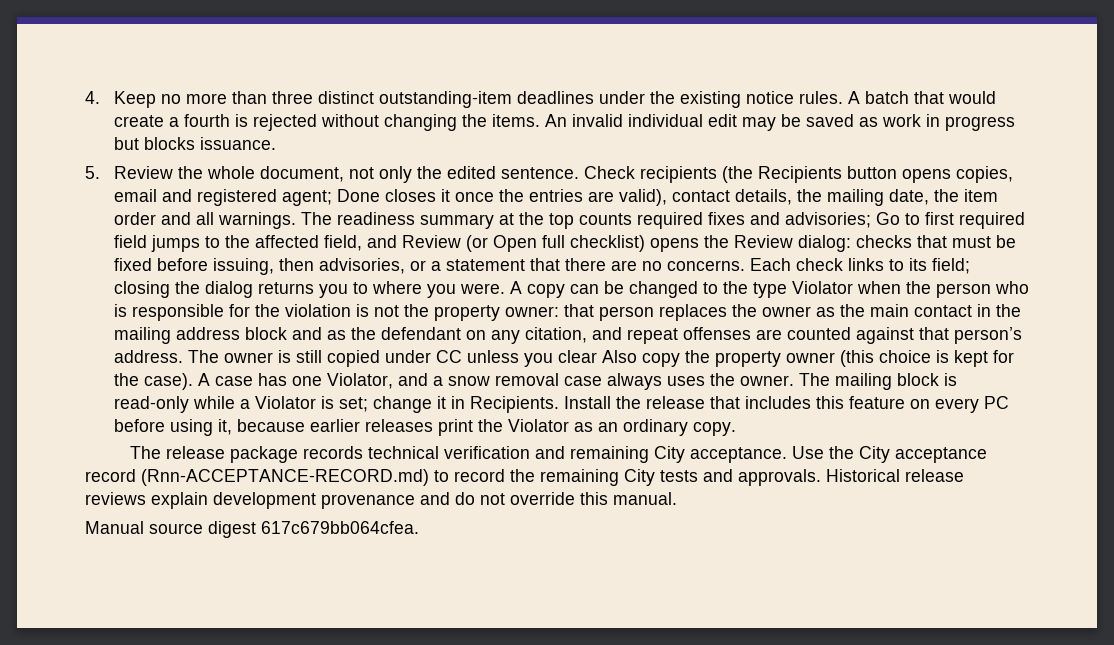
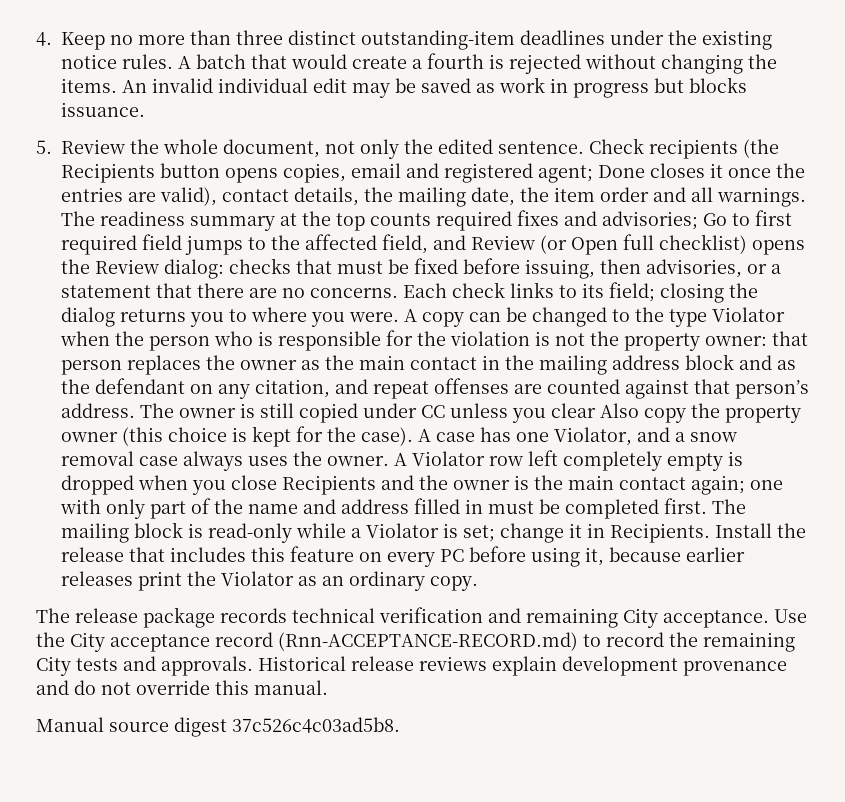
+ A Violator row left completely empty is dropped when you close Recipients and the owner is the main contact again; one with only part of the name and address filled in must be completed first.
- Manual source digest 617c679bb064cfea.
+ Manual source digest 37c526c4c03ad5b8.

